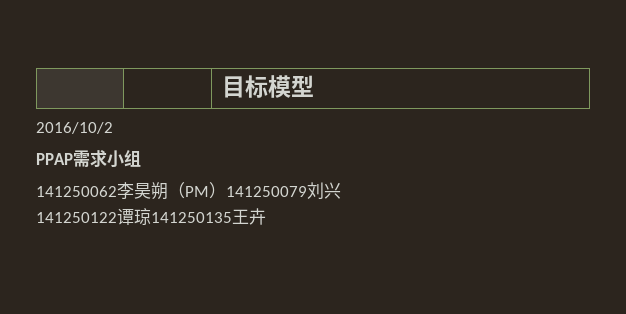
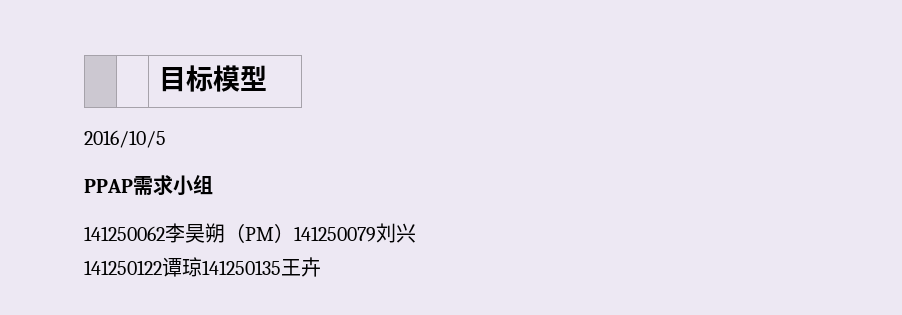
- 2016/10/2
+ 2016/10/5

